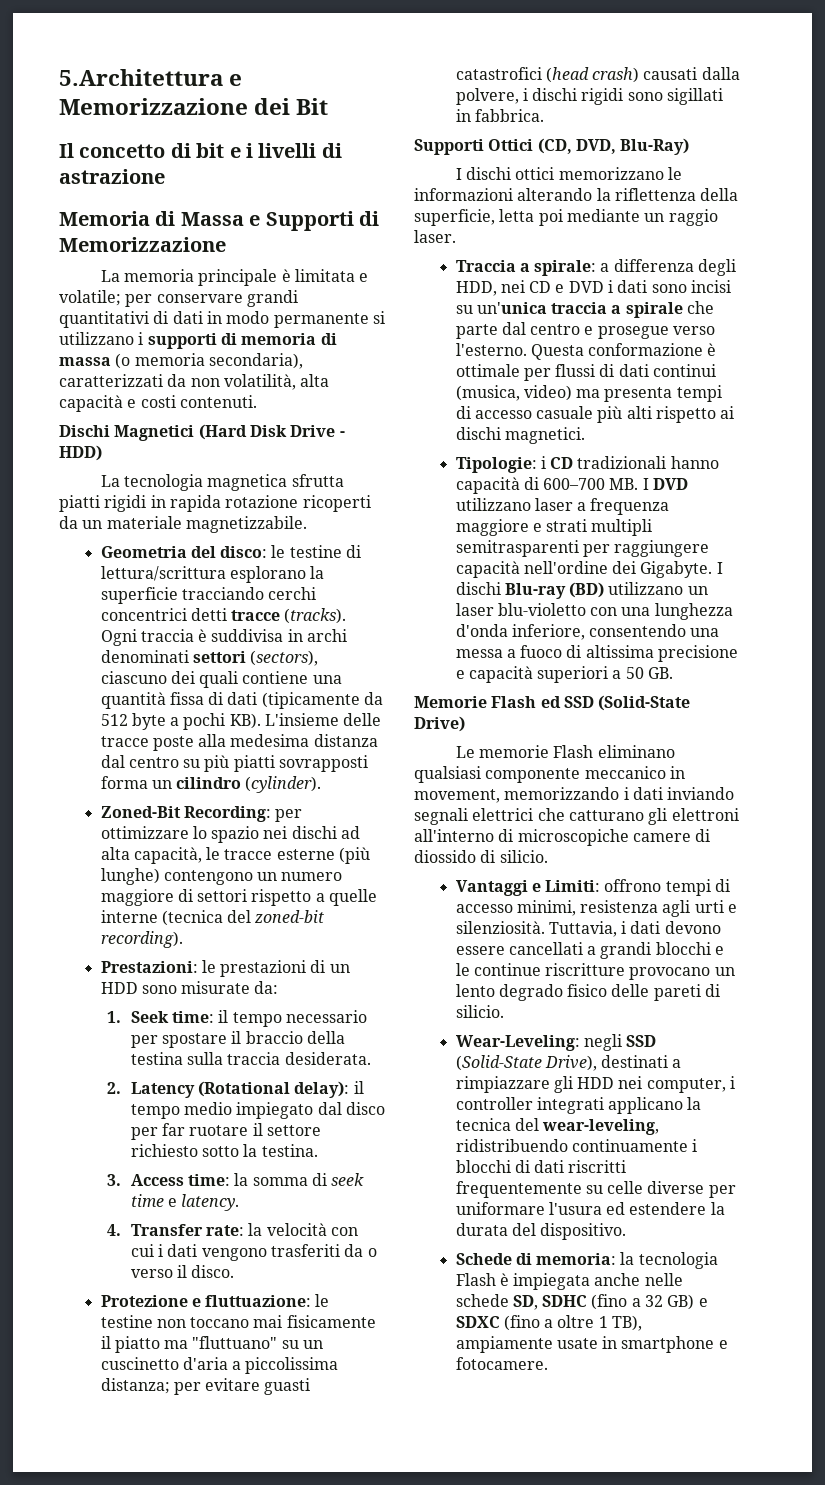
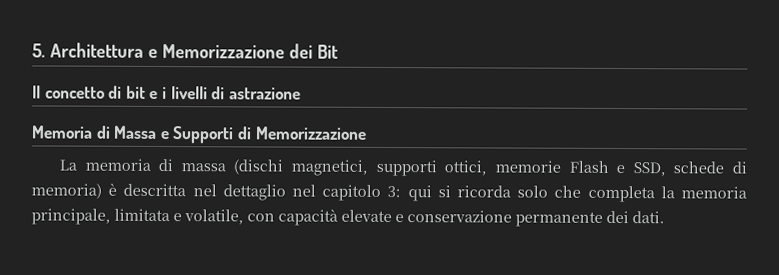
- 5.Architettura e Memorizzazione dei Bit
+ 5. Architettura e Memorizzazione dei Bit
- La memoria principale è limitata e volatile; per conservare grandi quantitativi di dati in modo permanente si utilizzano i supporti di memoria di massa (o memoria secondaria), caratterizzati da non volatilità, alta capacità e costi contenuti.
- Dischi Magnetici (Hard Disk Drive - HDD)
- La tecnologia magnetica sfrutta piatti rigidi in rapida rotazione ricoperti da un materiale magnetizzabile.
- Geometria del disco: le testine di lettura/scrittura esplorano la superficie tracciando cerchi concentrici detti tracce (tracks). Ogni traccia è suddivisa in archi denominati settori (sectors), ciascuno dei quali contiene una quantità fissa di dati (tipicamente da 512 byte a pochi KB). L'insieme delle tracce poste alla medesima distanza dal centro su più piatti sovrapposti forma un cilindro (cylinder).
- Zoned-Bit Recording: per ottimizzare lo spazio nei dischi ad alta capacità, le tracce esterne (più lunghe) contengono un numero maggiore di settori rispetto a quelle interne (tecnica del zoned-bit recording).
- Prestazioni: le prestazioni di un HDD sono misurate da:
- 1. Seek time: il tempo necessario per spostare il braccio della testina sulla traccia desiderata.
- 2. Latency (Rotational delay): il tempo medio impiegato dal disco per far ruotare il settore richiesto sotto la testina.
- 3. Access time: la somma di seek time e latency.
- 4. Transfer rate: la velocità con cui i dati vengono trasferiti da o verso il disco.
- Protezione e fluttuazione: le testine non toccano mai fisicamente il piatto ma "fluttuano" su un cuscinetto d'aria a piccolissima distanza; per evitare guasti catastrofici (head crash) causati dalla polvere, i dischi rigidi sono sigillati in fabbrica.
- Supporti Ottici (CD, DVD, Blu-Ray)
- I dischi ottici memorizzano le informazioni alterando la riflettenza della superficie, letta poi mediante un raggio laser.
- Traccia a spirale: a differenza degli HDD, nei CD e DVD i dati sono incisi su un'unica traccia a spirale che parte dal centro e prosegue verso l'esterno. Questa conformazione è ottimale per flussi di dati continui (musica, video) ma presenta tempi di accesso casuale più alti rispetto ai dischi magnetici.
- Tipologie: i CD tradizionali hanno capacità di 600–700 MB. I DVD utilizzano laser a frequenza maggiore e strati multipli semitrasparenti per raggiungere capacità nell'ordine dei Gigabyte. I dischi Blu-ray (BD) utilizzano un laser blu-violetto con una lunghezza d'onda inferiore, consentendo una messa a fuoco di altissima precisione e capacità superiori a 50 GB.
- Memorie Flash ed SSD (Solid-State Drive)
- Le memorie Flash eliminano qualsiasi componente meccanico in movement, memorizzando i dati inviando segnali elettrici che catturano gli elettroni all'interno di microscopiche camere di diossido di silicio.
- Vantaggi e Limiti: offrono tempi di accesso minimi, resistenza agli urti e silenziosità. Tuttavia, i dati devono essere cancellati a grandi blocchi e le continue riscritture provocano un lento degrado fisico delle pareti di silicio.
- Wear-Leveling: negli SSD (Solid-State Drive), destinati a rimpiazzare gli HDD nei computer, i controller integrati applicano la tecnica del wear-leveling, ridistribuendo continuamente i blocchi di dati riscritti frequentemente su celle diverse per uniformare l'usura ed estendere la durata del dispositivo.
- Schede di memoria: la tecnologia Flash è impiegata anche nelle schede SD, SDHC (fino a 32 GB) e SDXC (fino a oltre 1 TB), ampiamente usate in smartphone e fotocamere.
+ La memoria di massa (dischi magnetici, supporti ottici, memorie Flash e SSD, schede di memoria) è descritta nel dettaglio nel capitolo 3: qui si ricorda solo che completa la memoria principale, limitata e volatile, con capacità elevate e conservazione permanente dei dati.

